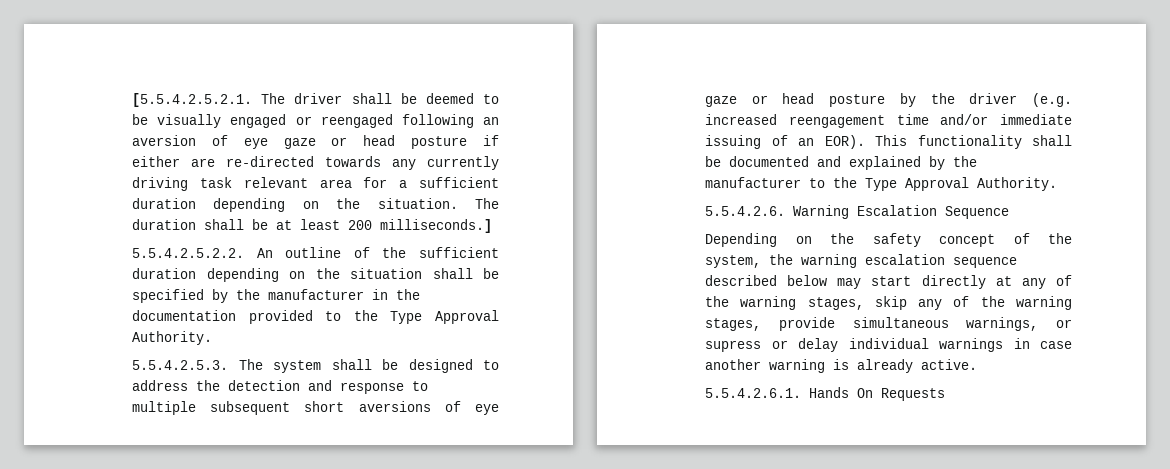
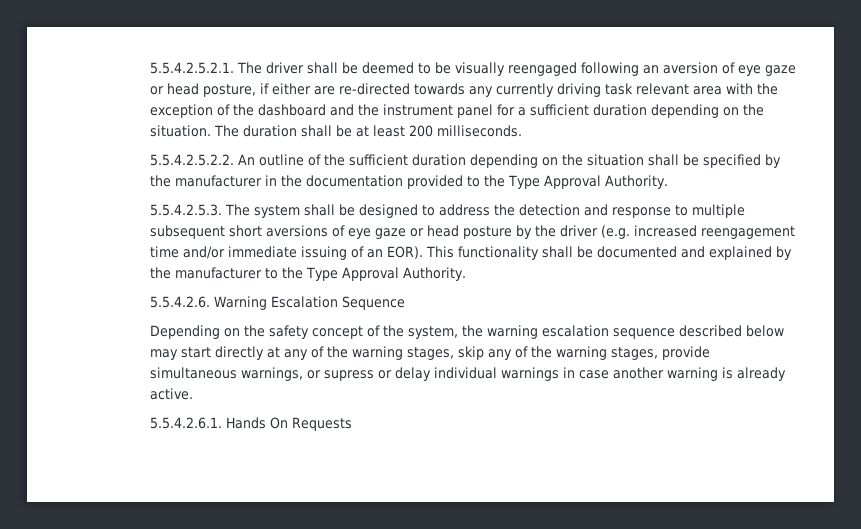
- [5.5.4.2.5.2.1. The driver shall be deemed to be visually engaged or reengaged following an aversion of eye gaze or head posture if either are re-directed towards any currently driving task relevant area for a sufficient duration depending on the situation.
+ 5.5.4.2.5.2.1. The driver shall be deemed to be visually reengaged following an aversion of eye gaze or head posture, if either are re-directed towards any currently driving task relevant area with the exception of the dashboard and the instrument panel for a sufficient duration depending on the situation.
- The duration shall be at least 200 milliseconds.]
+ The duration shall be at least 200 milliseconds.

